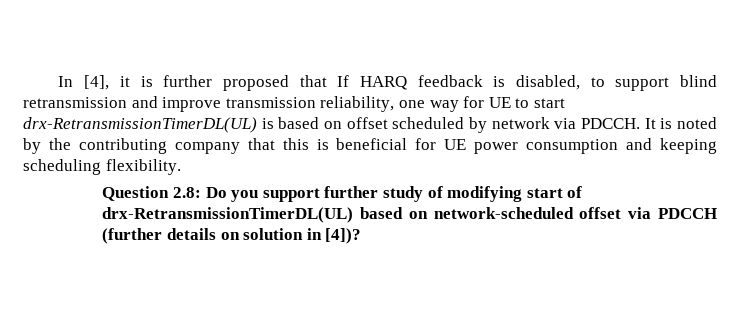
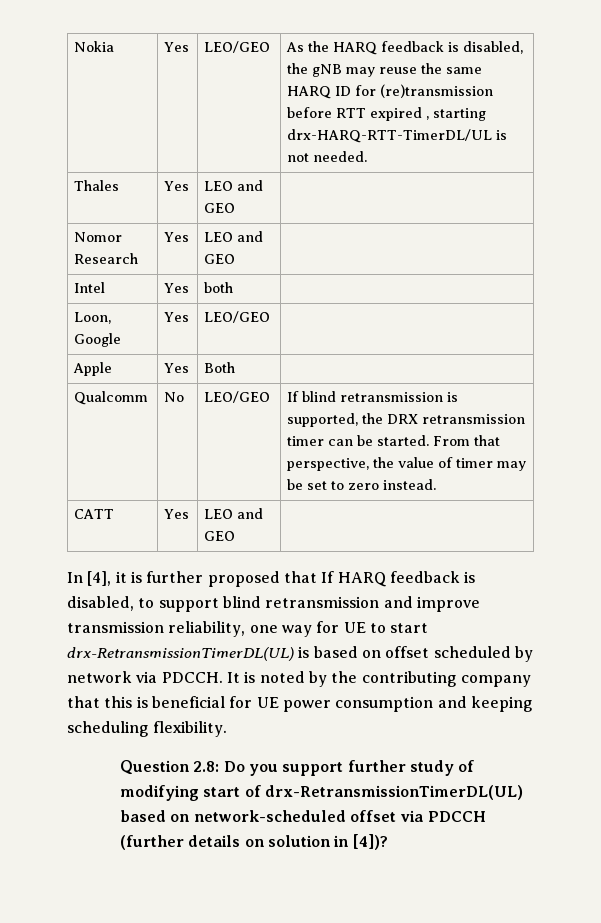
+ Nokia | Yes | LEO/GEO | As the HARQ feedback is disabled, the gNB may reuse the same HARQ ID for (re)transmission before RTT expired , starting drx-HARQ-RTT-TimerDL/UL is not needed.
+ Thales | Yes | LEO and GEO |
+ Nomor Research | Yes | LEO and GEO |
+ Intel | Yes | both |
+ Loon, Google | Yes | LEO/GEO |
+ Apple | Yes | Both |
+ Qualcomm | No | LEO/GEO | If blind retransmission is supported, the DRX retransmission timer can be started. From that perspective, the value of timer may be set to zero instead.
+ CATT | Yes | LEO and GEO |

